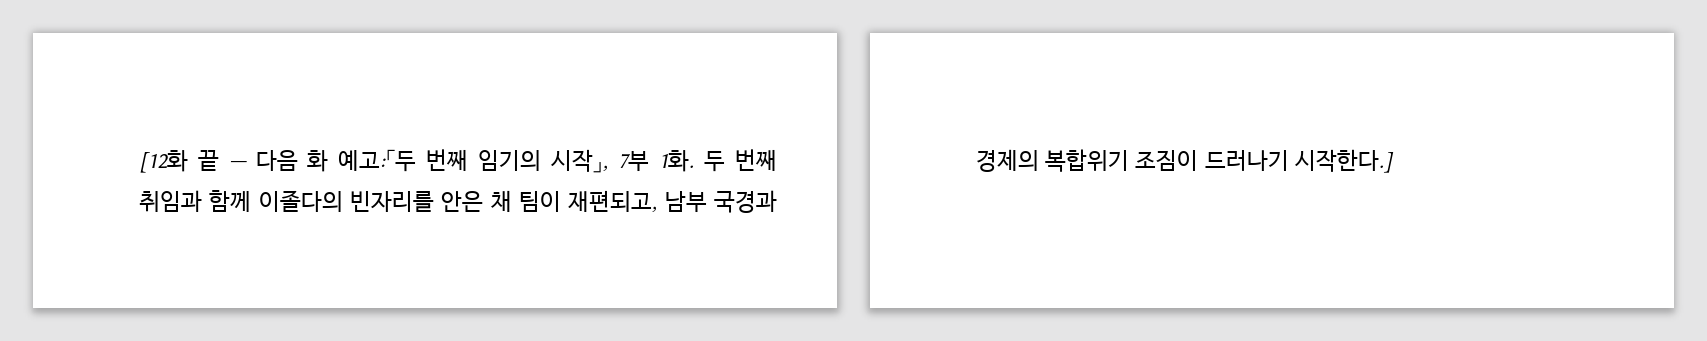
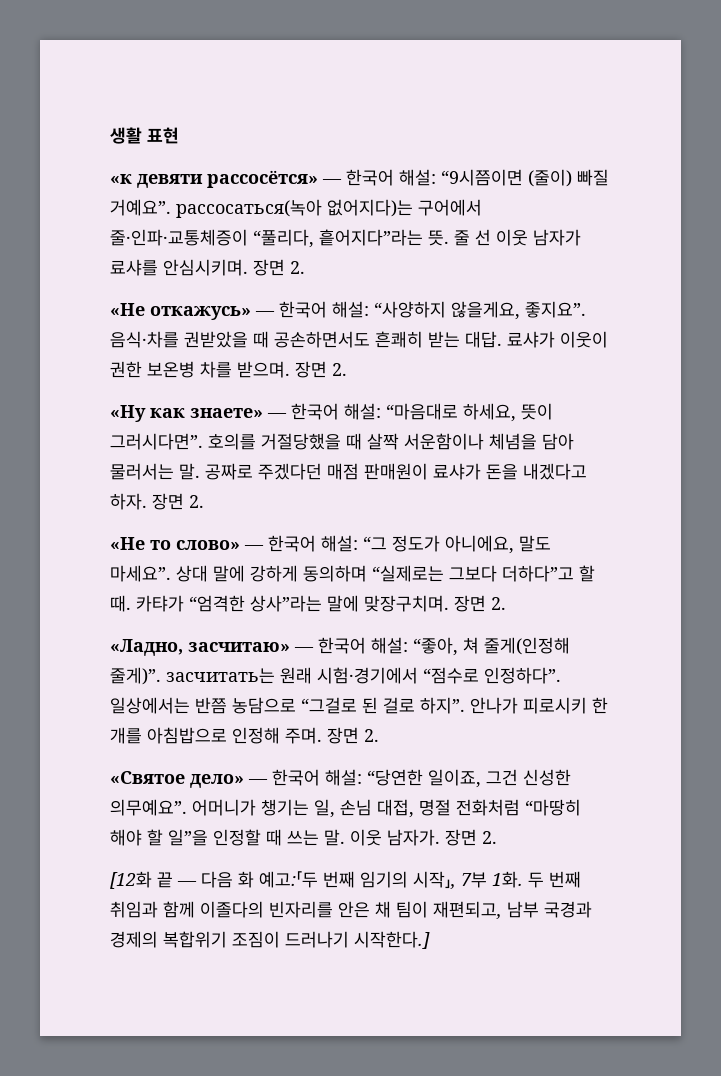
+ 생활 표현
+ «к девяти рассосётся» — 한국어 해설: “9시쯤이면 (줄이) 빠질 거예요”. рассосаться(녹아 없어지다)는 구어에서 줄·인파·교통체증이 “풀리다, 흩어지다”라는 뜻. 줄 선 이웃 남자가 료샤를 안심시키며. 장면 2.
+ «Не откажусь» — 한국어 해설: “사양하지 않을게요, 좋지요”. 음식·차를 권받았을 때 공손하면서도 흔쾌히 받는 대답. 료샤가 이웃이 권한 보온병 차를 받으며. 장면 2.
+ «Ну как знаете» — 한국어 해설: “마음대로 하세요, 뜻이 그러시다면”. 호의를 거절당했을 때 살짝 서운함이나 체념을 담아 물러서는 말. 공짜로 주겠다던 매점 판매원이 료샤가 돈을 내겠다고 하자. 장면 2.
+ «Не то слово» — 한국어 해설: “그 정도가 아니에요, 말도 마세요”. 상대 말에 강하게 동의하며 “실제로는 그보다 더하다”고 할 때. 카탸가 “엄격한 상사”라는 말에 맞장구치며. 장면 2.
+ «Ладно, засчитаю» — 한국어 해설: “좋아, 쳐 줄게(인정해 줄게)”. засчитать는 원래 시험·경기에서 “점수로 인정하다”. 일상에서는 반쯤 농담으로 “그걸로 된 걸로 하지”. 안나가 피로시키 한 개를 아침밥으로 인정해 주며. 장면 2.
+ «Святое дело» — 한국어 해설: “당연한 일이죠, 그건 신성한 의무예요”. 어머니가 챙기는 일, 손님 대접, 명절 전화처럼 “마땅히 해야 할 일”을 인정할 때 쓰는 말. 이웃 남자가. 장면 2.

